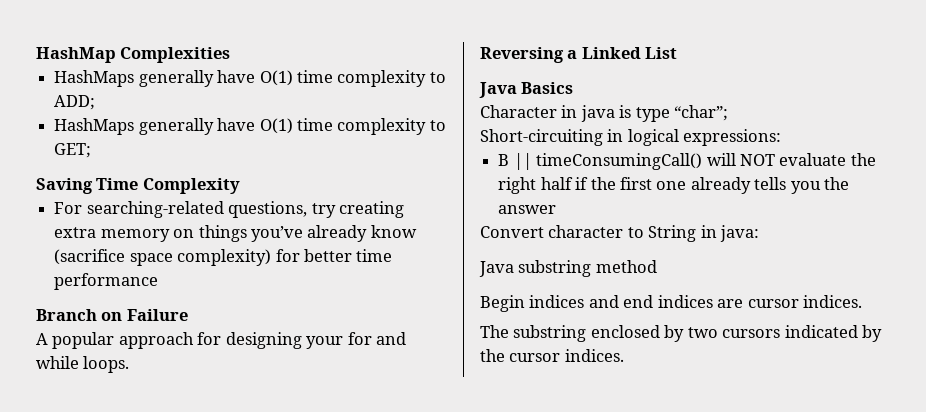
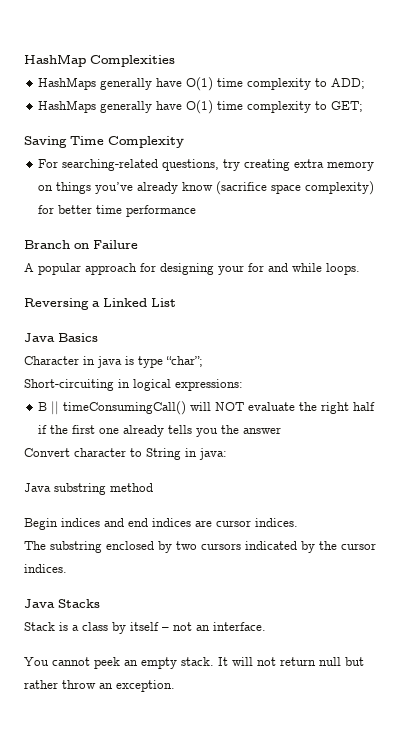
+ Java Stacks
+ Stack is a class by itself – not an interface.
+ You cannot peek an empty stack. It will not return null but rather throw an exception.

